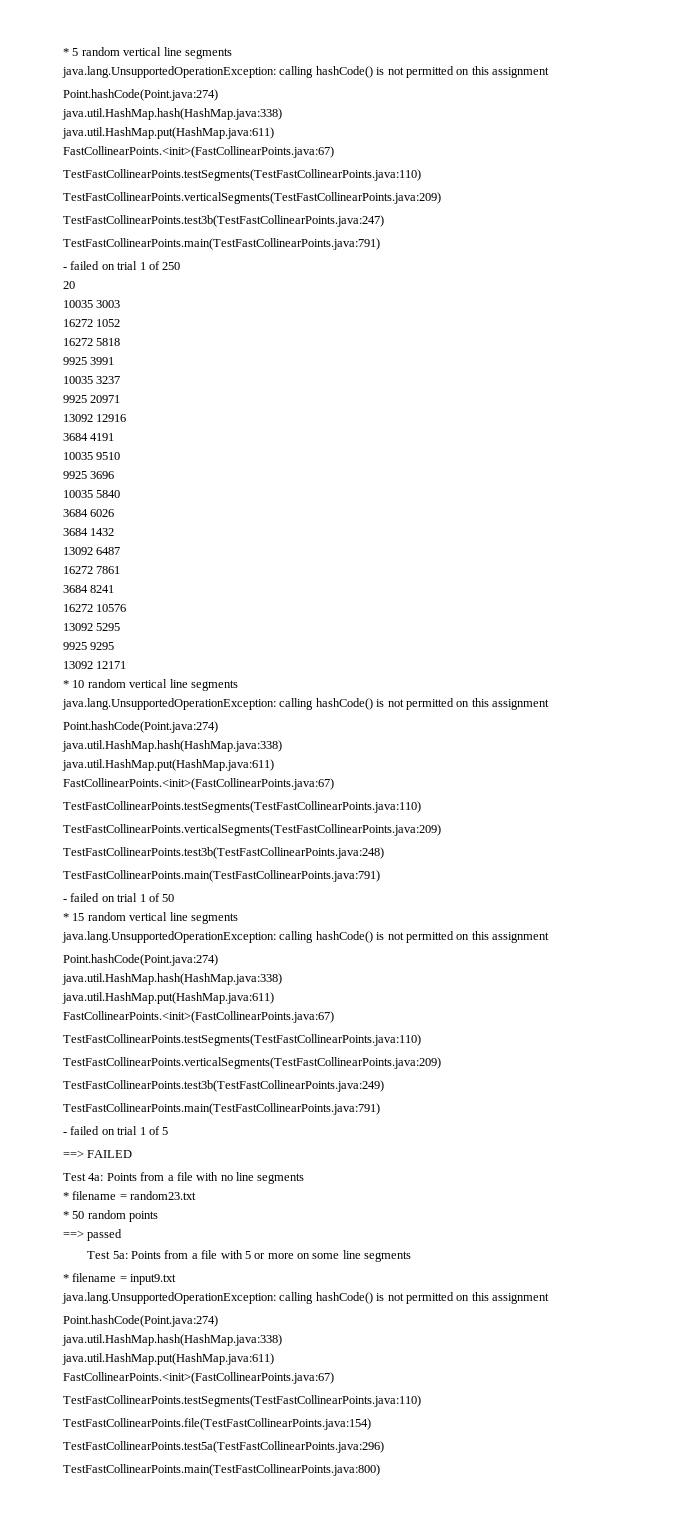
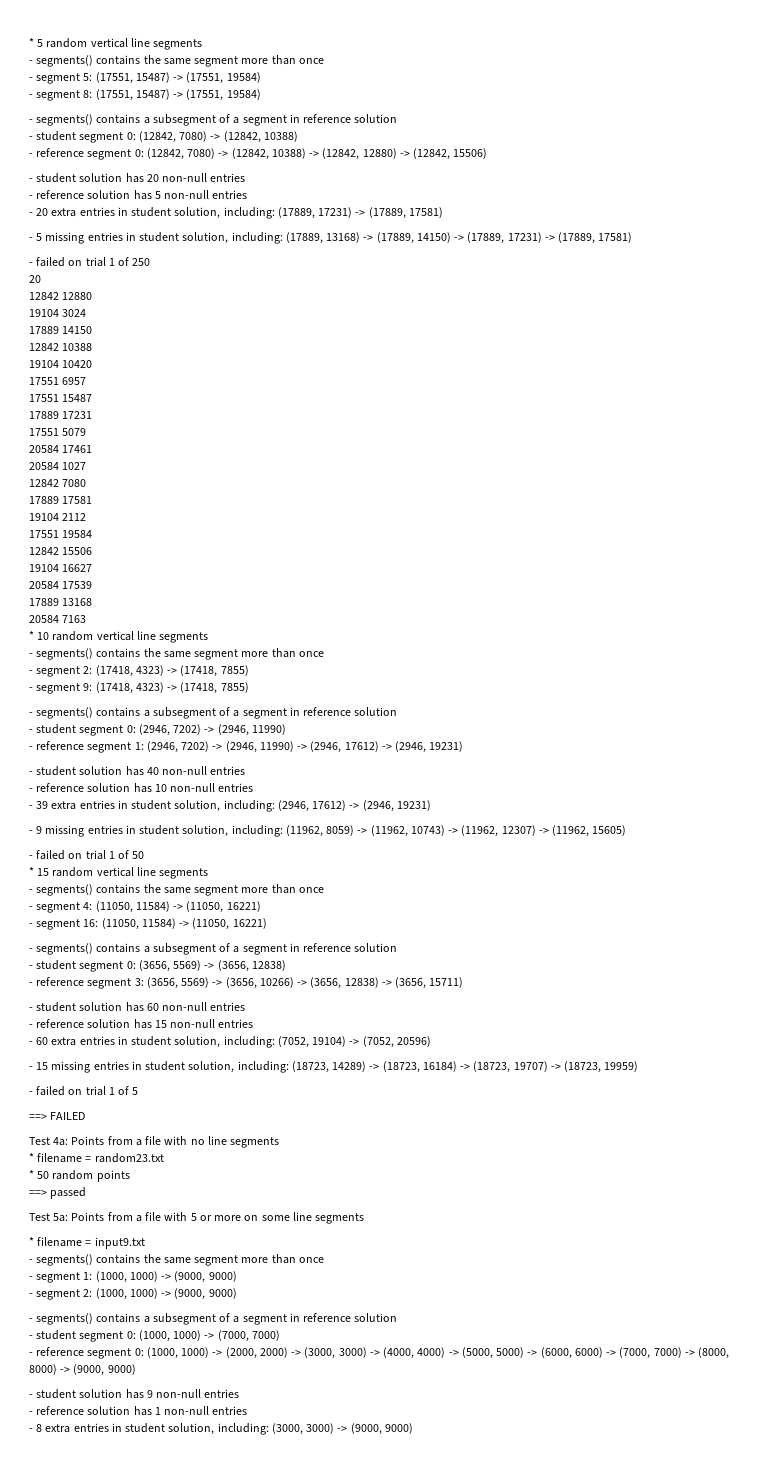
  * 5 random vertical line segments
- java.lang.UnsupportedOperationException: calling hashCode() is not permitted on this assignment
- Point.hashCode(Point.java:274)
- java.util.HashMap.hash(HashMap.java:338)
- java.util.HashMap.put(HashMap.java:611)
- FastCollinearPoints.<init>(FastCollinearPoints.java:67)
- TestFastCollinearPoints.testSegments(TestFastCollinearPoints.java:110)
- TestFastCollinearPoints.verticalSegments(TestFastCollinearPoints.java:209)
- TestFastCollinearPoints.test3b(TestFastCollinearPoints.java:247)
- TestFastCollinearPoints.main(TestFastCollinearPoints.java:791)
+ - segments() contains the same segment more than once
+ - segment 5: (17551, 15487) -> (17551, 19584)
+ - segment 8: (17551, 15487) -> (17551, 19584)
+ - segments() contains a subsegment of a segment in reference solution
+ - student segment 0: (12842, 7080) -> (12842, 10388)
+ - reference segment 0: (12842, 7080) -> (12842, 10388) -> (12842, 12880) -> (12842, 15506)
+ - student solution has 20 non-null entries
+ - reference solution has 5 non-null entries
+ - 20 extra entries in student solution, including: (17889, 17231) -> (17889, 17581)
+ - 5 missing entries in student solution, including: (17889, 13168) -> (17889, 14150) -> (17889, 17231) -> (17889, 17581)
- 10035 3003
- 16272 1052
- 16272 5818
- 9925 3991
- 10035 3237
- 9925 20971
- 13092 12916
- 3684 4191
- 10035 9510
- 9925 3696
- 10035 5840
- 3684 6026
- 3684 1432
- 13092 6487
- 16272 7861
- 3684 8241
- 16272 10576
- 13092 5295
- 9925 9295
- 13092 12171
+ 12842 12880
+ 19104 3024
+ 17889 14150
+ 12842 10388
+ 19104 10420
+ 17551 6957
+ 17551 15487
+ 17889 17231
+ 17551 5079
+ 20584 17461
+ 20584 1027
+ 12842 7080
+ 17889 17581
+ 19104 2112
+ 17551 19584
+ 12842 15506
+ 19104 16627
+ 20584 17539
+ 17889 13168
+ 20584 7163
  * 10 random vertical line segments
- java.lang.UnsupportedOperationException: calling hashCode() is not permitted on this assignment
- Point.hashCode(Point.java:274)
- java.util.HashMap.hash(HashMap.java:338)
- java.util.HashMap.put(HashMap.java:611)
- FastCollinearPoints.<init>(FastCollinearPoints.java:67)
- TestFastCollinearPoints.testSegments(TestFastCollinearPoints.java:110)
- TestFastCollinearPoints.verticalSegments(TestFastCollinearPoints.java:209)
- TestFastCollinearPoints.test3b(TestFastCollinearPoints.java:248)
- TestFastCollinearPoints.main(TestFastCollinearPoints.java:791)
+ - segments() contains the same segment more than once
+ - segment 2: (17418, 4323) -> (17418, 7855)
+ - segment 9: (17418, 4323) -> (17418, 7855)
+ - segments() contains a subsegment of a segment in reference solution
+ - student segment 0: (2946, 7202) -> (2946, 11990)
+ - reference segment 1: (2946, 7202) -> (2946, 11990) -> (2946, 17612) -> (2946, 19231)
+ - student solution has 40 non-null entries
+ - reference solution has 10 non-null entries
+ - 39 extra entries in student solution, including: (2946, 17612) -> (2946, 19231)
+ - 9 missing entries in student solution, including: (11962, 8059) -> (11962, 10743) -> (11962, 12307) -> (11962, 15605)
  * 15 random vertical line segments
- java.lang.UnsupportedOperationException: calling hashCode() is not permitted on this assignment
- Point.hashCode(Point.java:274)
- java.util.HashMap.hash(HashMap.java:338)
- java.util.HashMap.put(HashMap.java:611)
- FastCollinearPoints.<init>(FastCollinearPoints.java:67)
- TestFastCollinearPoints.testSegments(TestFastCollinearPoints.java:110)
- TestFastCollinearPoints.verticalSegments(TestFastCollinearPoints.java:209)
- TestFastCollinearPoints.test3b(TestFastCollinearPoints.java:249)
- TestFastCollinearPoints.main(TestFastCollinearPoints.java:791)
+ - segments() contains the same segment more than once
+ - segment 4: (11050, 11584) -> (11050, 16221)
+ - segment 16: (11050, 11584) -> (11050, 16221)
+ - segments() contains a subsegment of a segment in reference solution
+ - student segment 0: (3656, 5569) -> (3656, 12838)
+ - reference segment 3: (3656, 5569) -> (3656, 10266) -> (3656, 12838) -> (3656, 15711)
+ - student solution has 60 non-null entries
+ - reference solution has 15 non-null entries
+ - 60 extra entries in student solution, including: (7052, 19104) -> (7052, 20596)
+ - 15 missing entries in student solution, including: (18723, 14289) -> (18723, 16184) -> (18723, 19707) -> (18723, 19959)
  * filename = input9.txt
- java.lang.UnsupportedOperationException: calling hashCode() is not permitted on this assignment
- Point.hashCode(Point.java:274)
- java.util.HashMap.hash(HashMap.java:338)
- java.util.HashMap.put(HashMap.java:611)
- FastCollinearPoints.<init>(FastCollinearPoints.java:67)
- TestFastCollinearPoints.testSegments(TestFastCollinearPoints.java:110)
- TestFastCollinearPoints.file(TestFastCollinearPoints.java:154)
- TestFastCollinearPoints.test5a(TestFastCollinearPoints.java:296)
- TestFastCollinearPoints.main(TestFastCollinearPoints.java:800)
+ - segments() contains the same segment more than once
+ - segment 1: (1000, 1000) -> (9000, 9000)
+ - segment 2: (1000, 1000) -> (9000, 9000)
+ - segments() contains a subsegment of a segment in reference solution
+ - student segment 0: (1000, 1000) -> (7000, 7000)
+ - reference segment 0: (1000, 1000) -> (2000, 2000) -> (3000, 3000) -> (4000, 4000) -> (5000, 5000) -> (6000, 6000) -> (7000, 7000) -> (8000, 8000) -> (9000, 9000)
+ - student solution has 9 non-null entries
+ - reference solution has 1 non-null entries
+ - 8 extra entries in student solution, including: (3000, 3000) -> (9000, 9000)

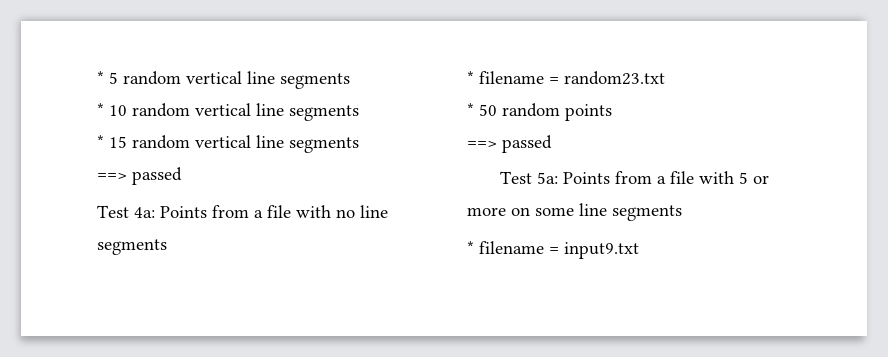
  * 5 random vertical line segments
- - segments() contains the same segment more than once
- - segment 5: (17551, 15487) -> (17551, 19584)
- - segment 8: (17551, 15487) -> (17551, 19584)
- - segments() contains a subsegment of a segment in reference solution
- - student segment 0: (12842, 7080) -> (12842, 10388)
- - reference segment 0: (12842, 7080) -> (12842, 10388) -> (12842, 12880) -> (12842, 15506)
- - student solution has 20 non-null entries
- - reference solution has 5 non-null entries
- - 20 extra entries in student solution, including: (17889, 17231) -> (17889, 17581)
- - 5 missing entries in student solution, including: (17889, 13168) -> (17889, 14150) -> (17889, 17231) -> (17889, 17581)
- - failed on trial 1 of 250
- 20
- 12842 12880
- 19104 3024
- 17889 14150
- 12842 10388
- 19104 10420
- 17551 6957
- 17551 15487
- 17889 17231
- 17551 5079
- 20584 17461
- 20584 1027
- 12842 7080
- 17889 17581
- 19104 2112
- 17551 19584
- 12842 15506
- 19104 16627
- 20584 17539
- 17889 13168
- 20584 7163
  * 10 random vertical line segments
- - segments() contains the same segment more than once
- - segment 2: (17418, 4323) -> (17418, 7855)
- - segment 9: (17418, 4323) -> (17418, 7855)
- - segments() contains a subsegment of a segment in reference solution
- - student segment 0: (2946, 7202) -> (2946, 11990)
- - reference segment 1: (2946, 7202) -> (2946, 11990) -> (2946, 17612) -> (2946, 19231)
- - student solution has 40 non-null entries
- - reference solution has 10 non-null entries
- - 39 extra entries in student solution, including: (2946, 17612) -> (2946, 19231)
- - 9 missing entries in student solution, including: (11962, 8059) -> (11962, 10743) -> (11962, 12307) -> (11962, 15605)
- - failed on trial 1 of 50
  * 15 random vertical line segments
- - segments() contains the same segment more than once
- - segment 4: (11050, 11584) -> (11050, 16221)
- - segment 16: (11050, 11584) -> (11050, 16221)
- - segments() contains a subsegment of a segment in reference solution
- - student segment 0: (3656, 5569) -> (3656, 12838)
- - reference segment 3: (3656, 5569) -> (3656, 10266) -> (3656, 12838) -> (3656, 15711)
- - student solution has 60 non-null entries
- - reference solution has 15 non-null entries
- - 60 extra entries in student solution, including: (7052, 19104) -> (7052, 20596)
- - 15 missing entries in student solution, including: (18723, 14289) -> (18723, 16184) -> (18723, 19707) -> (18723, 19959)
- - failed on trial 1 of 5
- ==> FAILED
+ ==> passed
  * filename = input9.txt
- - segments() contains the same segment more than once
- - segment 1: (1000, 1000) -> (9000, 9000)
- - segment 2: (1000, 1000) -> (9000, 9000)
- - segments() contains a subsegment of a segment in reference solution
- - student segment 0: (1000, 1000) -> (7000, 7000)
- - reference segment 0: (1000, 1000) -> (2000, 2000) -> (3000, 3000) -> (4000, 4000) -> (5000, 5000) -> (6000, 6000) -> (7000, 7000) -> (8000, 8000) -> (9000, 9000)
- - student solution has 9 non-null entries
- - reference solution has 1 non-null entries
- - 8 extra entries in student solution, including: (3000, 3000) -> (9000, 9000)

